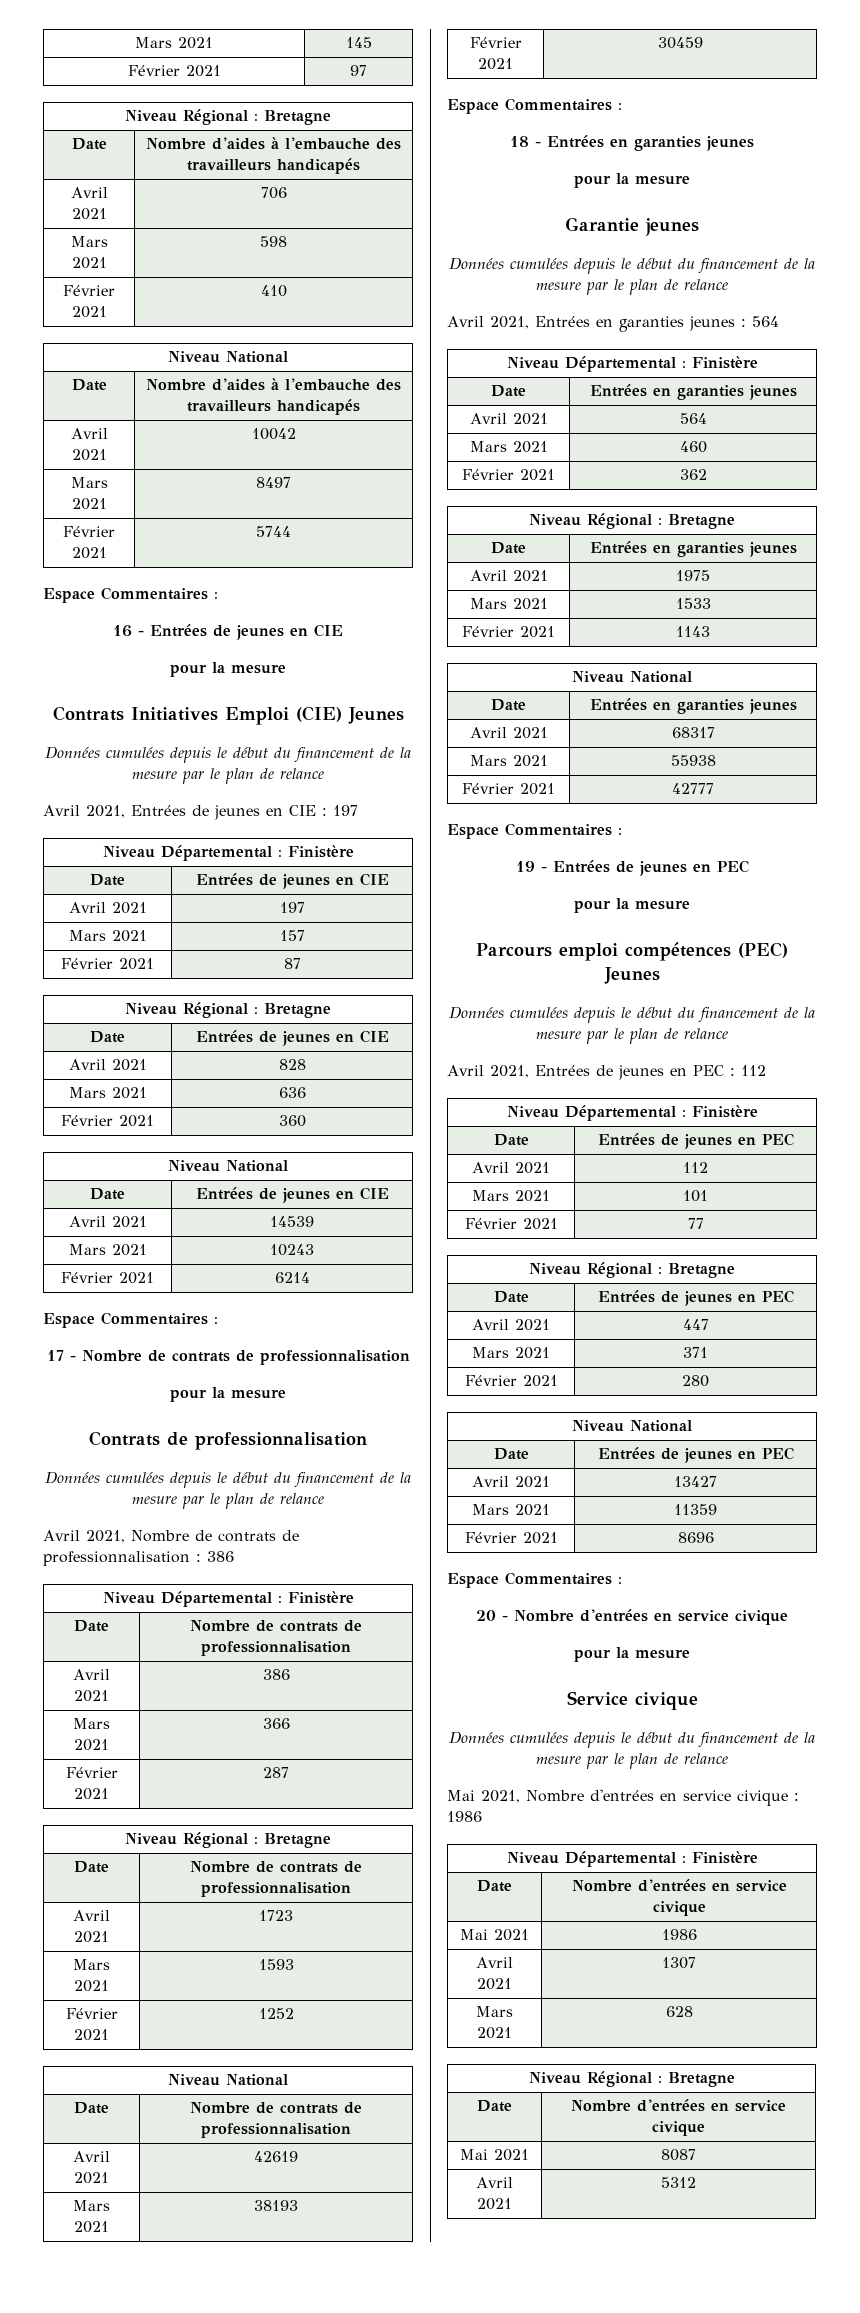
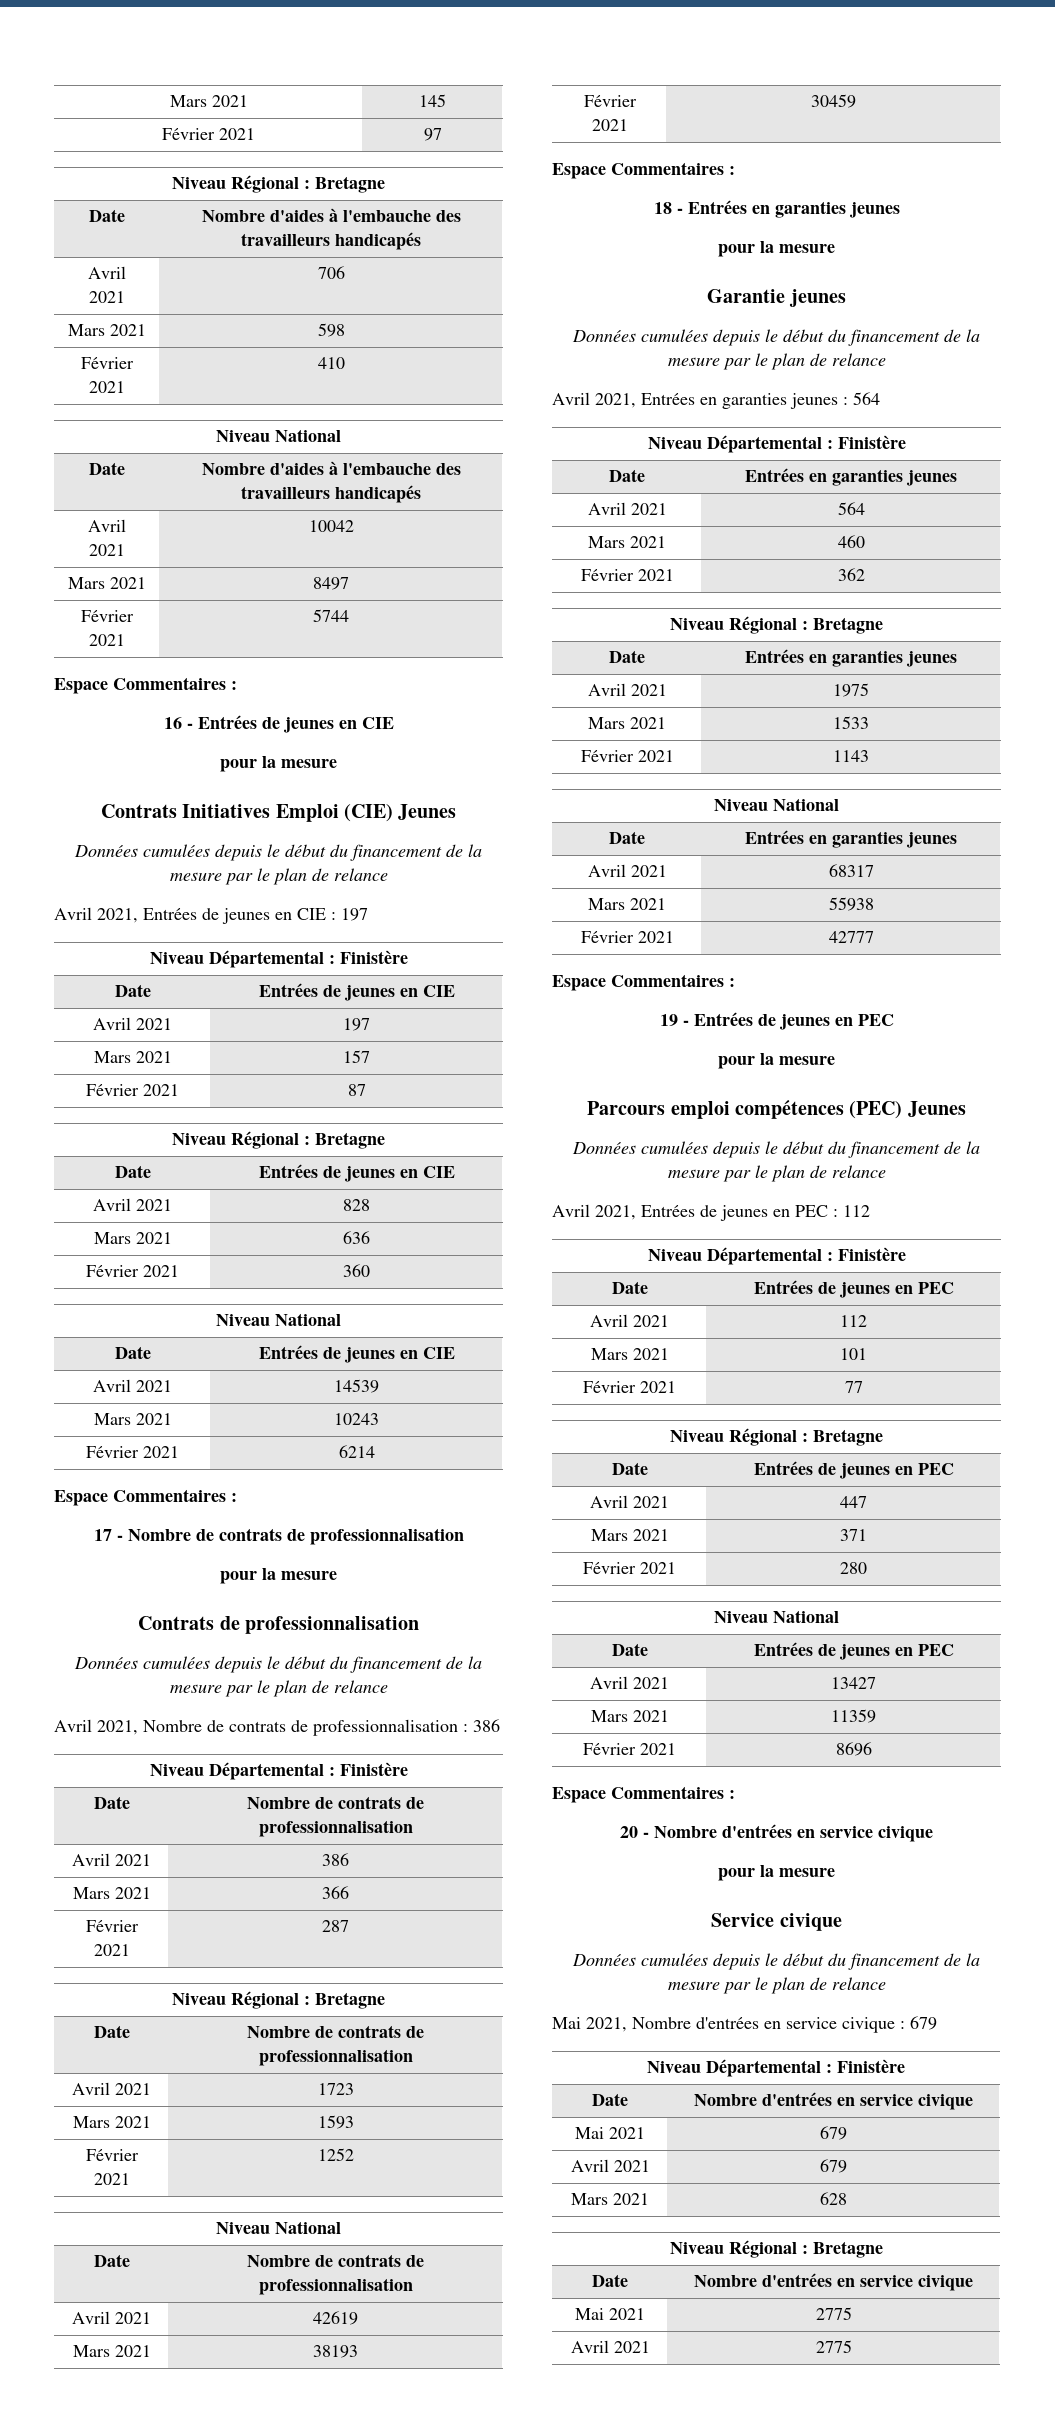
- Mai 2021, Nombre d'entrées en service civique : 1986
+ Mai 2021, Nombre d'entrées en service civique : 679
- Mai 2021 | 1986
- Avril 2021 | 1307
+ Mai 2021 | 679
+ Avril 2021 | 679
- Mai 2021 | 8087
- Avril 2021 | 5312
+ Mai 2021 | 2775
+ Avril 2021 | 2775

